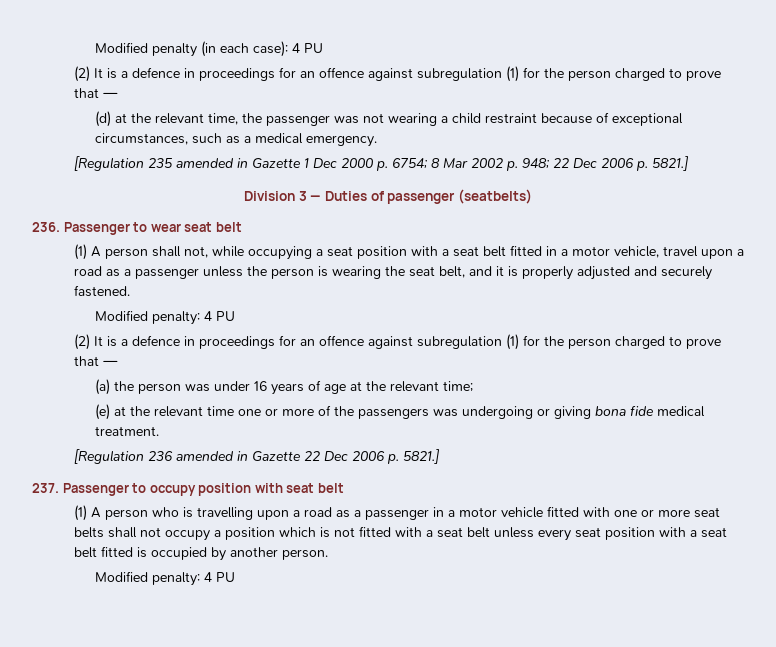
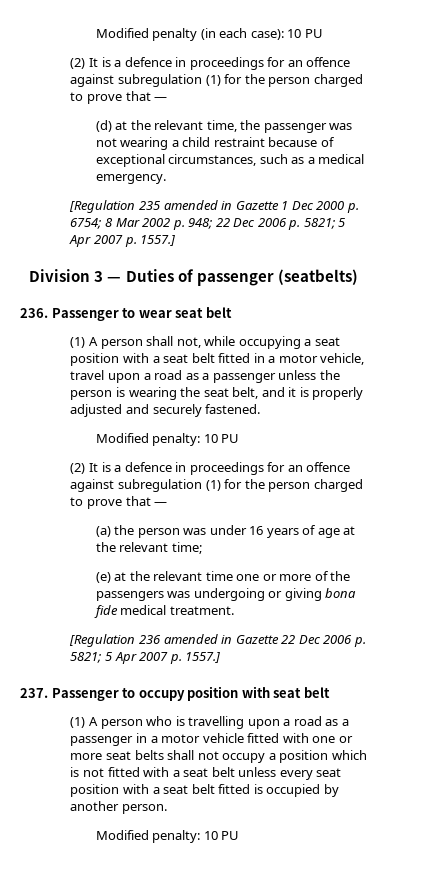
- Modified penalty (in each case): 4 PU
+ Modified penalty (in each case): 10 PU
- [Regulation 235 amended in Gazette 1 Dec 2000 p. 6754; 8 Mar 2002 p. 948; 22 Dec 2006 p. 5821.]
+ [Regulation 235 amended in Gazette 1 Dec 2000 p. 6754; 8 Mar 2002 p. 948; 22 Dec 2006 p. 5821; 5 Apr 2007 p. 1557.]
  (1) A person shall not, while occupying a seat position with a seat belt fitted in a motor vehicle, travel upon a road as a passenger unless the person is wearing the seat belt, and it is properly adjusted and securely fastened.
- Modified penalty: 4 PU
+ Modified penalty: 10 PU
- [Regulation 236 amended in Gazette 22 Dec 2006 p. 5821.]
+ [Regulation 236 amended in Gazette 22 Dec 2006 p. 5821; 5 Apr 2007 p. 1557.]
  (1) A person who is travelling upon a road as a passenger in a motor vehicle fitted with one or more seat belts shall not occupy a position which is not fitted with a seat belt unless every seat position with a seat belt fitted is occupied by another person.
- Modified penalty: 4 PU
+ Modified penalty: 10 PU

